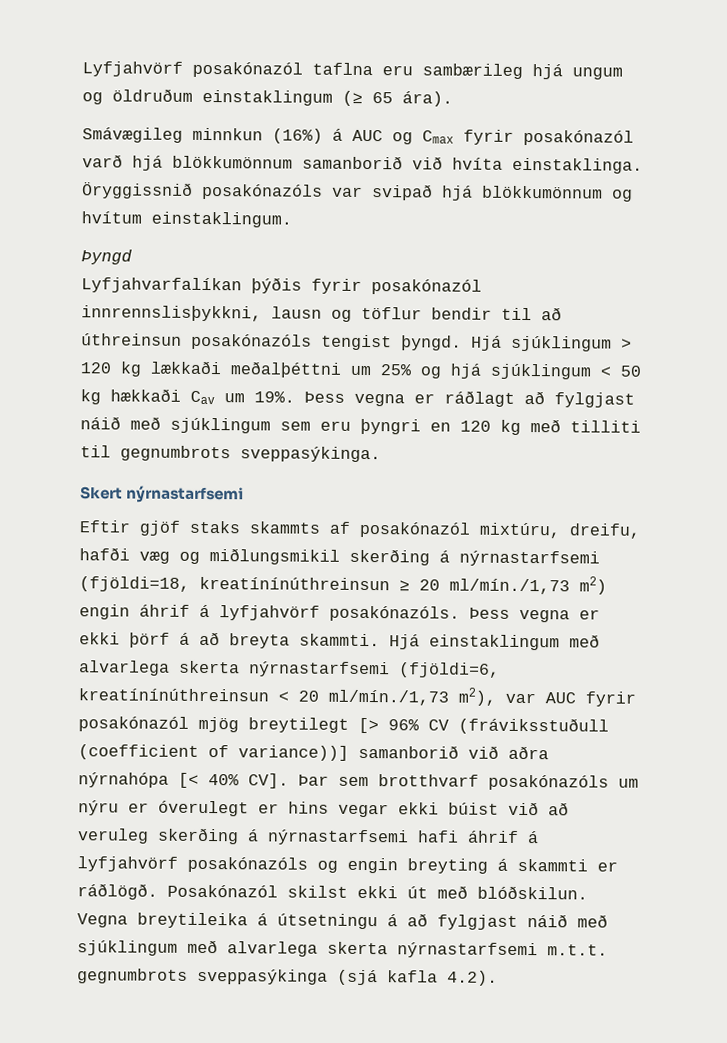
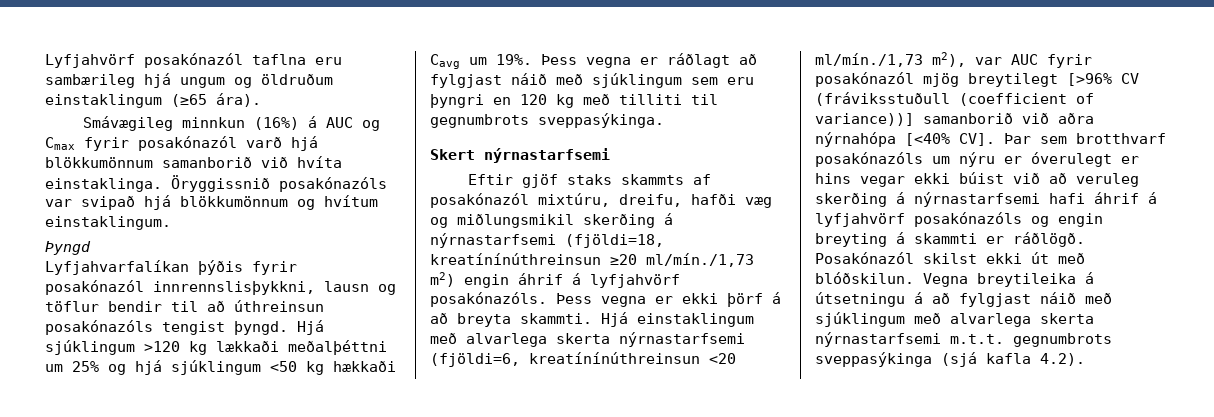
- Lyfjahvörf posakónazól taflna eru sambærileg hjá ungum og öldruðum einstaklingum (≥ 65 ára).
+ Lyfjahvörf posakónazól taflna eru sambærileg hjá ungum og öldruðum einstaklingum (≥65 ára).
- Hjá sjúklingum > 120 kg lækkaði meðalþéttni um 25% og hjá sjúklingum < 50 kg hækkaði Cav um 19%.
+ Hjá sjúklingum >120 kg lækkaði meðalþéttni um 25% og hjá sjúklingum <50 kg hækkaði Cavg um 19%.
- Eftir gjöf staks skammts af posakónazól mixtúru, dreifu, hafði væg og miðlungsmikil skerðing á nýrnastarfsemi (fjöldi=18, kreatínínúthreinsun ≥ 20 ml/mín./1,73 m2) engin áhrif á lyfjahvörf posakónazóls.
+ Eftir gjöf staks skammts af posakónazól mixtúru, dreifu, hafði væg og miðlungsmikil skerðing á nýrnastarfsemi (fjöldi=18, kreatínínúthreinsun ≥20 ml/mín./1,73 m2) engin áhrif á lyfjahvörf posakónazóls.
- Hjá einstaklingum með alvarlega skerta nýrnastarfsemi (fjöldi=6, kreatínínúthreinsun < 20 ml/mín./1,73 m2), var AUC fyrir posakónazól mjög breytilegt [> 96% CV (fráviksstuðull (coefficient of variance))] samanborið við aðra nýrnahópa [< 40% CV]. Þar sem brotthvarf posakónazóls um nýru er óverulegt er hins vegar ekki búist við að veruleg skerðing á nýrnastarfsemi hafi áhrif á lyfjahvörf posakónazóls og engin breyting á skammti er ráðlögð.
+ Hjá einstaklingum með alvarlega skerta nýrnastarfsemi (fjöldi=6, kreatínínúthreinsun <20 ml/mín./1,73 m2), var AUC fyrir posakónazól mjög breytilegt [>96% CV (fráviksstuðull (coefficient of variance))] samanborið við aðra nýrnahópa [<40% CV]. Þar sem brotthvarf posakónazóls um nýru er óverulegt er hins vegar ekki búist við að veruleg skerðing á nýrnastarfsemi hafi áhrif á lyfjahvörf posakónazóls og engin breyting á skammti er ráðlögð.

